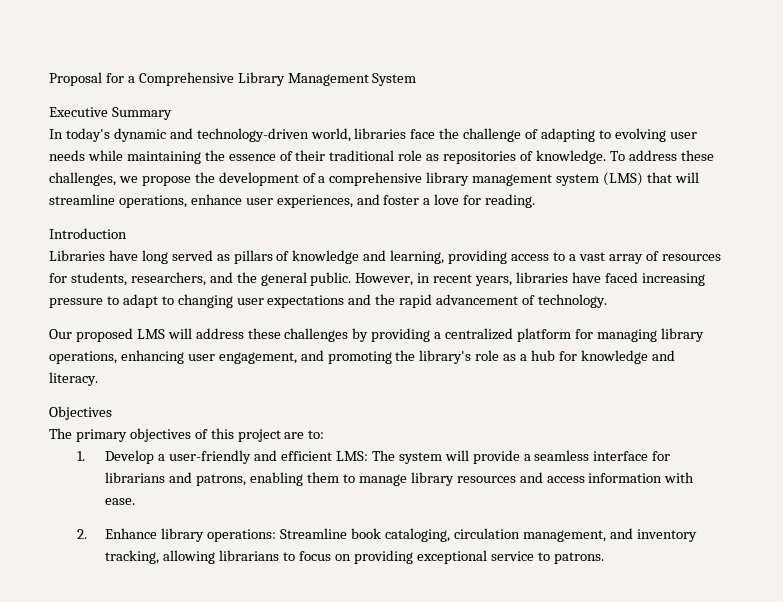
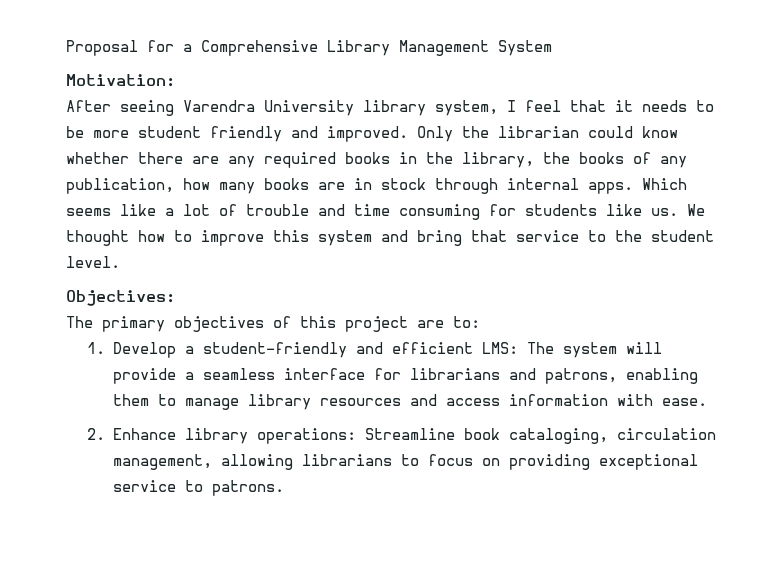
- Executive Summary
- In today's dynamic and technology-driven world, libraries face the challenge of adapting to evolving user needs while maintaining the essence of their traditional role as repositories of knowledge. To address these challenges, we propose the development of a comprehensive library management system (LMS) that will streamline operations, enhance user experiences, and foster a love for reading.
- Introduction
- Libraries have long served as pillars of knowledge and learning, providing access to a vast array of resources for students, researchers, and the general public. However, in recent years, libraries have faced increasing pressure to adapt to changing user expectations and the rapid advancement of technology.
- Our proposed LMS will address these challenges by providing a centralized platform for managing library operations, enhancing user engagement, and promoting the library's role as a hub for knowledge and literacy.
- Objectives
+ Motivation:
+ After seeing Varendra University library system, I feel that it needs to be more student friendly and improved. Only the librarian could know whether there are any required books in the library, the books of any publication, how many books are in stock through internal apps. Which seems like a lot of trouble and time consuming for students like us. We thought how to improve this system and bring that service to the student level.
+ Objectives:
- 1. Develop a user-friendly and efficient LMS: The system will provide a seamless interface for librarians and patrons, enabling them to manage library resources and access information with ease.
+ 1. Develop a student-friendly and efficient LMS: The system will provide a seamless interface for librarians and patrons, enabling them to manage library resources and access information with ease.
- 2. Enhance library operations: Streamline book cataloging, circulation management, and inventory tracking, allowing librarians to focus on providing exceptional service to patrons.
+ 2. Enhance library operations: Streamline book cataloging, circulation management, allowing librarians to focus on providing exceptional service to patrons.

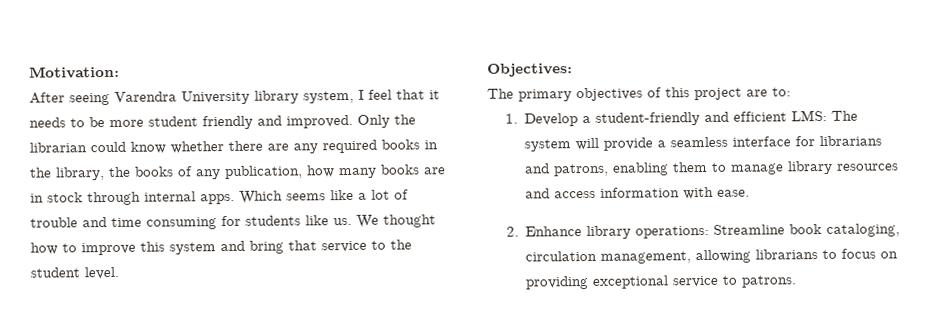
- Proposal for a Comprehensive Library Management System

